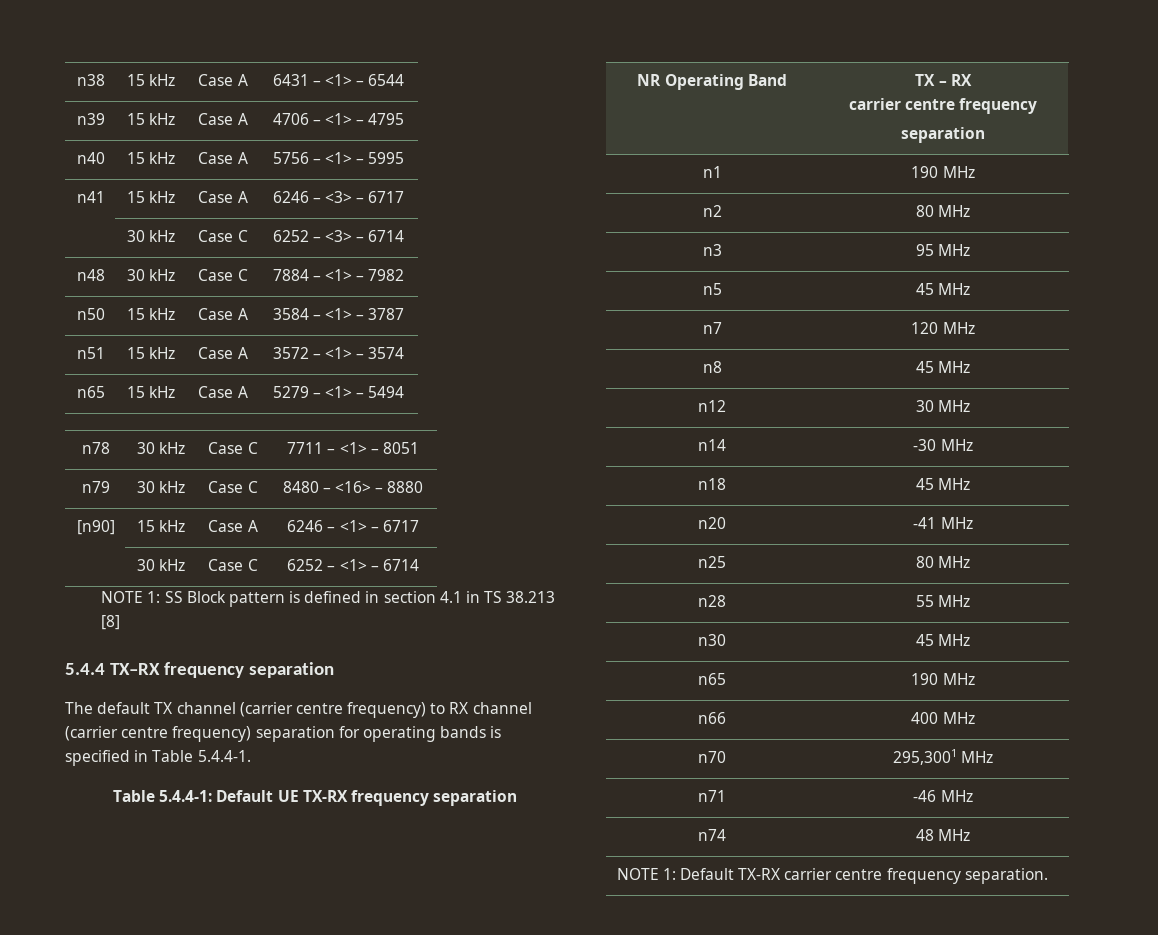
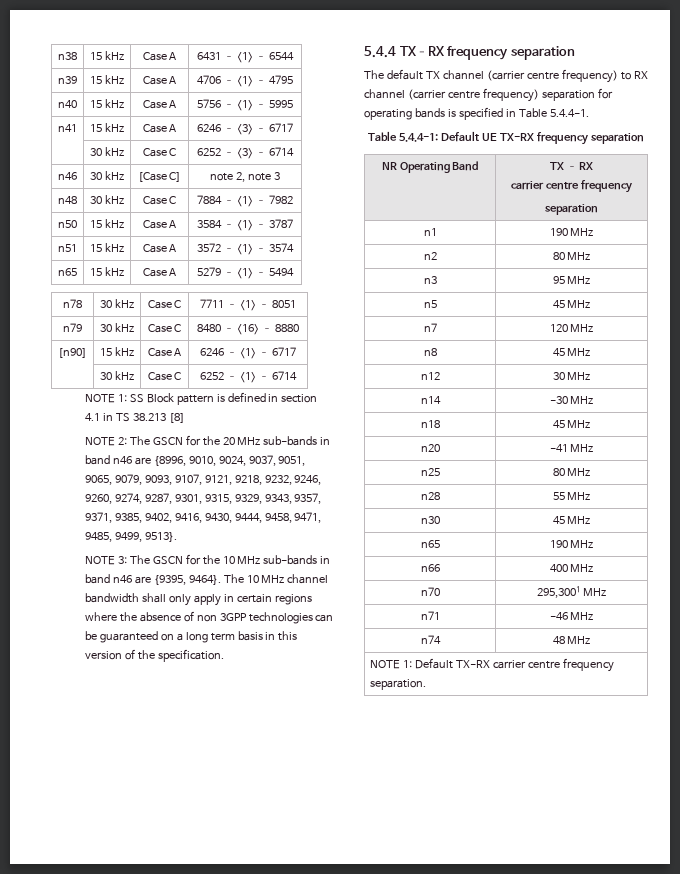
+ n46 | 30 kHz | [Case C] | note 2, note 3
+ NOTE 2: The GSCN for the 20 MHz sub-bands in band n46 are {8996, 9010, 9024, 9037, 9051, 9065, 9079, 9093, 9107, 9121, 9218, 9232, 9246, 9260, 9274, 9287, 9301, 9315, 9329, 9343, 9357, 9371, 9385, 9402, 9416, 9430, 9444, 9458, 9471, 9485, 9499, 9513}.
+ NOTE 3: The GSCN for the 10 MHz sub-bands in band n46 are {9395, 9464}. The 10 MHz channel bandwidth shall only apply in certain regions where the absence of non 3GPP technologies can be guaranteed on a long term basis in this version of the specification.

